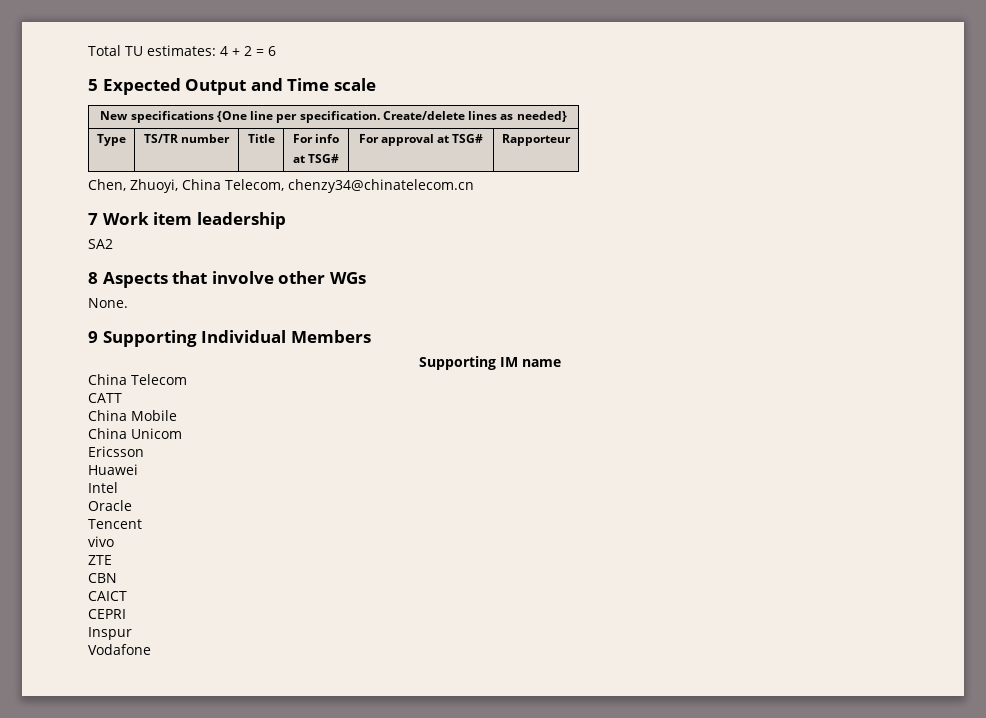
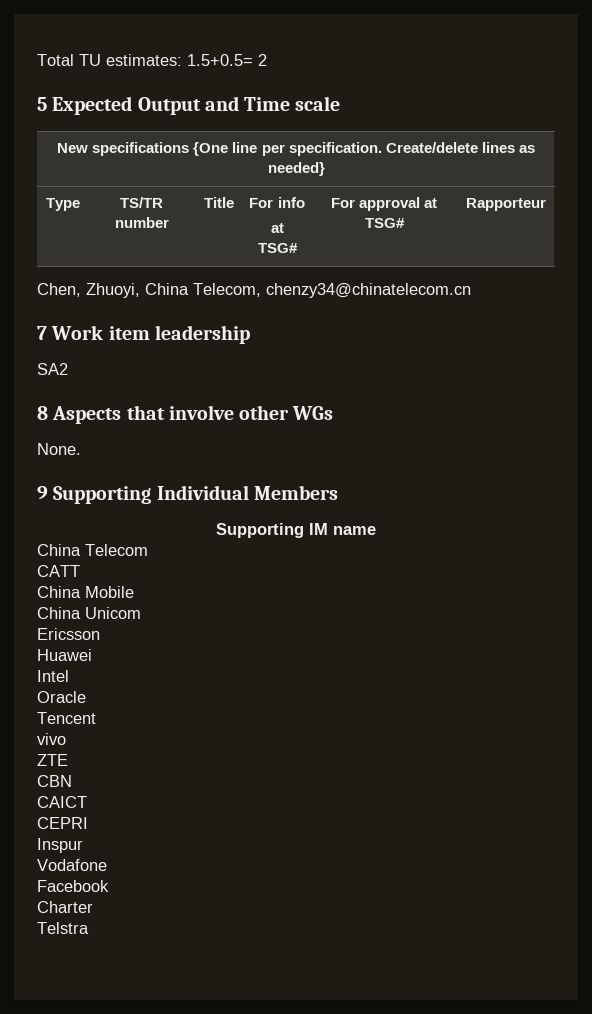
- Total TU estimates: 4 + 2 = 6
+ Total TU estimates: 1.5+0.5= 2
+ Facebook
+ Charter
+ Telstra

